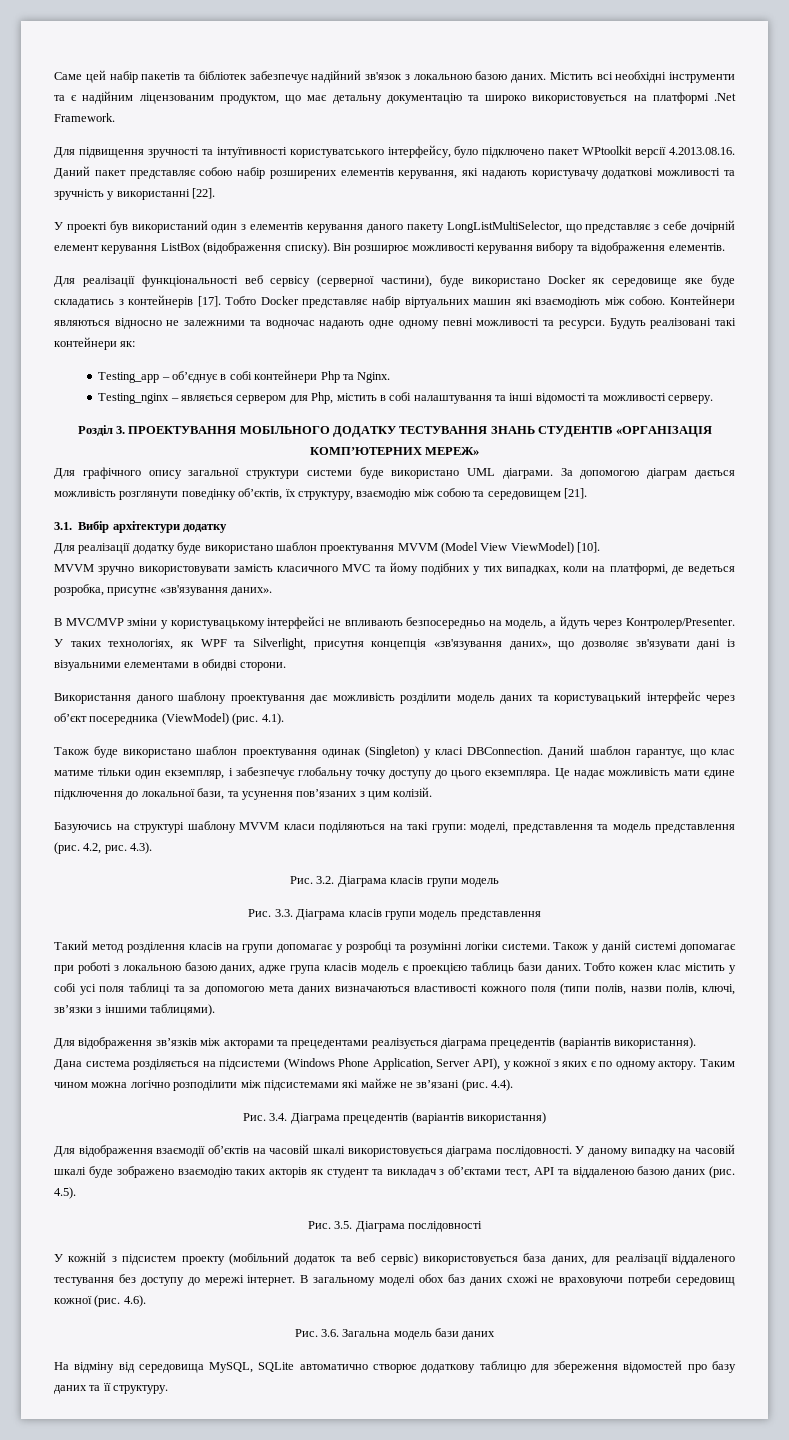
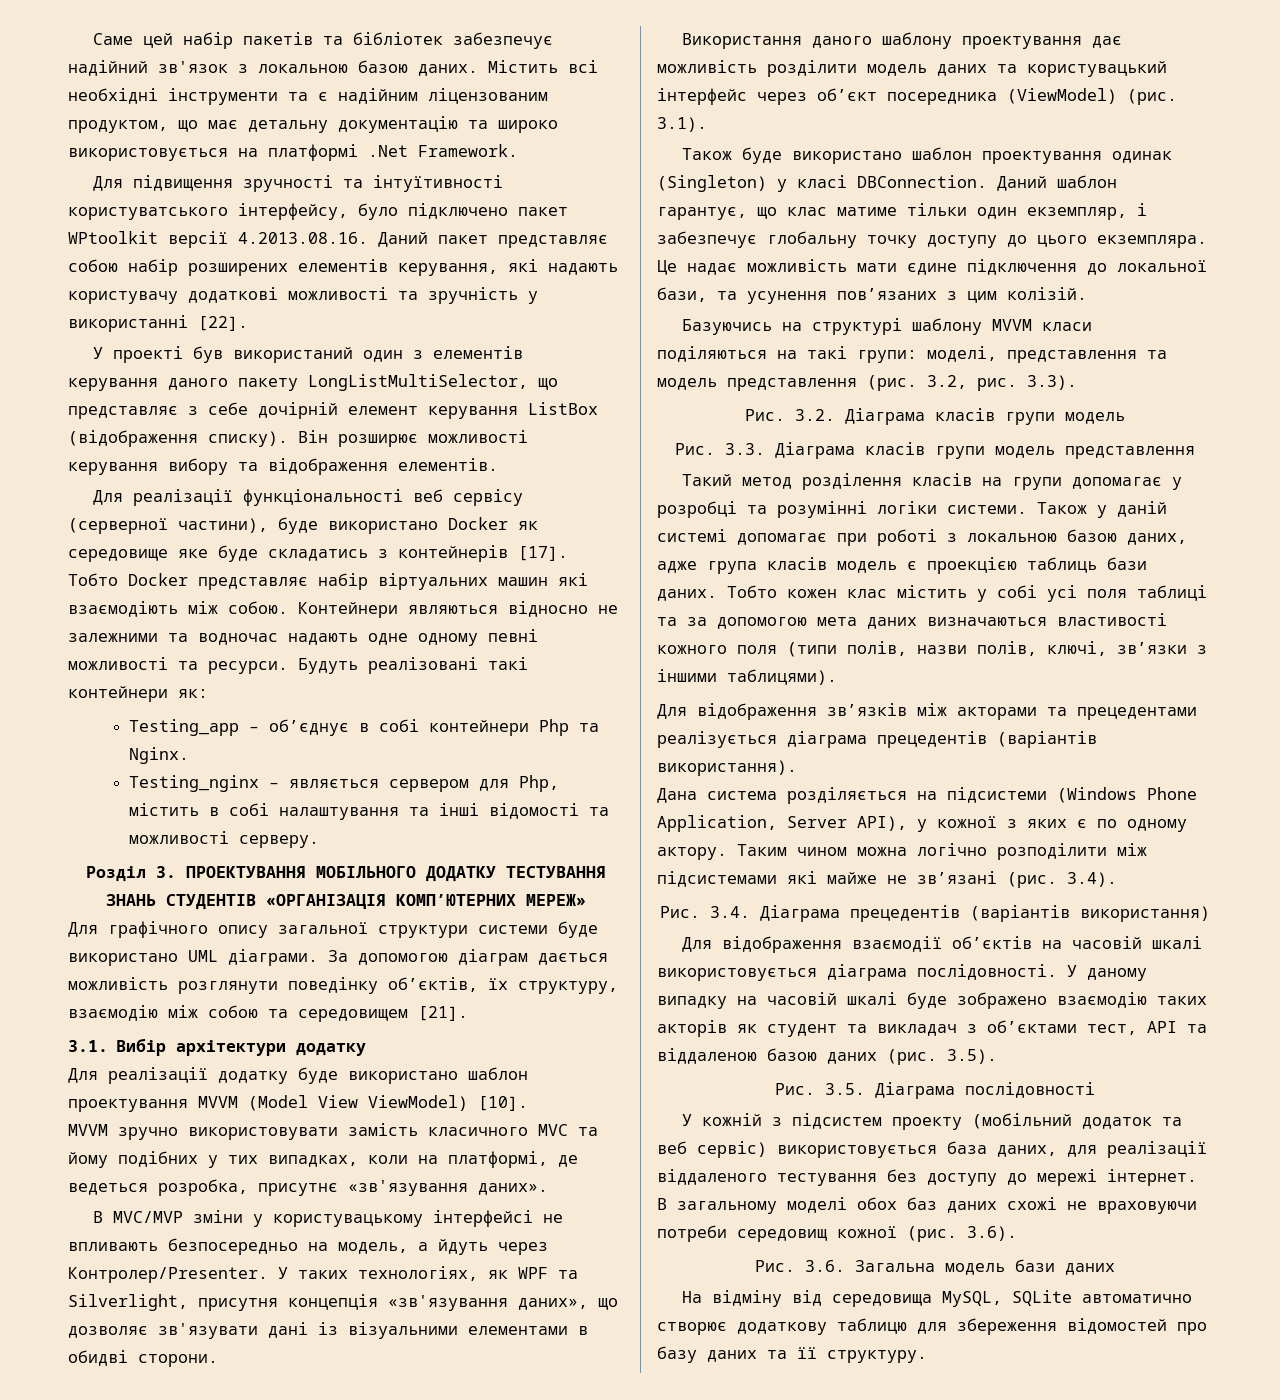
- 4.1).
+ 3.1).
- 4.2, рис. 4.3).
+ 3.2, рис. 3.3).
- 4.4).
+ 3.4).
- 4.5).
+ 3.5).
- 4.6).
+ 3.6).

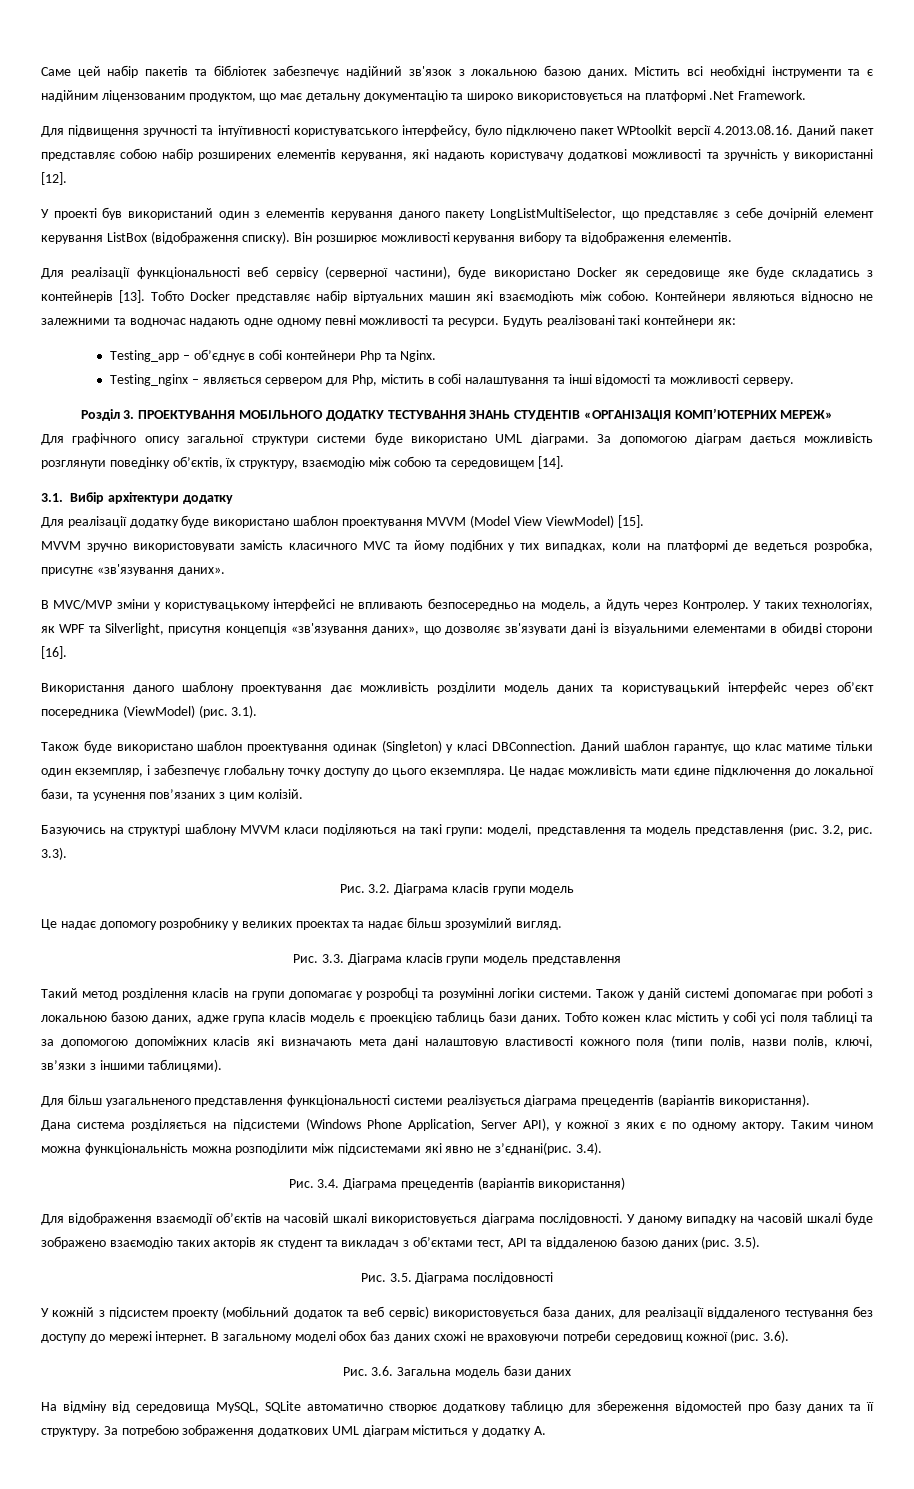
- Для підвищення зручності та інтуїтивності користуватського інтерфейсу, було підключено пакет WPtoolkit версії 4.2013.08.16. Даний пакет представляє собою набір розширених елементів керування, які надають користувачу додаткові можливості та зручність у використанні [22].
+ Для підвищення зручності та інтуїтивності користуватського інтерфейсу, було підключено пакет WPtoolkit версії 4.2013.08.16. Даний пакет представляє собою набір розширених елементів керування, які надають користувачу додаткові можливості та зручність у використанні [12].
- Для реалізації функціональності веб сервісу (серверної частини), буде використано Docker як середовище яке буде складатись з контейнерів [17].
+ Для реалізації функціональності веб сервісу (серверної частини), буде використано Docker як середовище яке буде складатись з контейнерів [13].
- За допомогою діаграм дається можливість розглянути поведінку об’єктів, їх структуру, взаємодію між собою та середовищем [21].
+ За допомогою діаграм дається можливість розглянути поведінку об’єктів, їх структуру, взаємодію між собою та середовищем [14].
- Для реалізації додатку буде використано шаблон проектування MVVM (Model View ViewModel) [10].
+ Для реалізації додатку буде використано шаблон проектування MVVM (Model View ViewModel) [15].
- MVVM зручно використовувати замість класичного MVC та йому подібних у тих випадках, коли на платформі, де ведеться розробка, присутнє «зв'язування даних».
+ MVVM зручно використовувати замість класичного MVC та йому подібних у тих випадках, коли на платформі де ведеться розробка, присутнє «зв'язування даних».
- В MVC/MVP зміни у користувацькому інтерфейсі не впливають безпосередньо на модель, а йдуть через Контролер/Presenter.
+ В MVC/MVP зміни у користувацькому інтерфейсі не впливають безпосередньо на модель, а йдуть через Контролер.
- У таких технологіях, як WPF та Silverlight, присутня концепція «зв'язування даних», що дозволяє зв'язувати дані із візуальними елементами в обидві сторони.
+ У таких технологіях, як WPF та Silverlight, присутня концепція «зв'язування даних», що дозволяє зв'язувати дані із візуальними елементами в обидві сторони [16].
+ Це надає допомогу розробнику у великих проектах та надає більш зрозумілий вигляд.
- Тобто кожен клас містить у собі усі поля таблиці та за допомогою мета даних визначаються властивості кожного поля (типи полів, назви полів, ключі, зв’язки з іншими таблицями).
+ Тобто кожен клас містить у собі усі поля таблиці та за допомогою допоміжних класів які визначають мета дані налаштовую властивості кожного поля (типи полів, назви полів, ключі, зв’язки з іншими таблицями).
- Для відображення зв’язків між акторами та прецедентами реалізується діаграма прецедентів (варіантів використання).
+ Для більш узагальненого представлення функціональності системи реалізується діаграма прецедентів (варіантів використання).
- Таким чином можна логічно розподілити між підсистемами які майже не зв’язані (рис.
+ Таким чином можна функціональність можна розподілити між підсистемами які явно не з’єднані(рис.
+ За потребою зображення додаткових UML діаграм міститься у додатку А.

